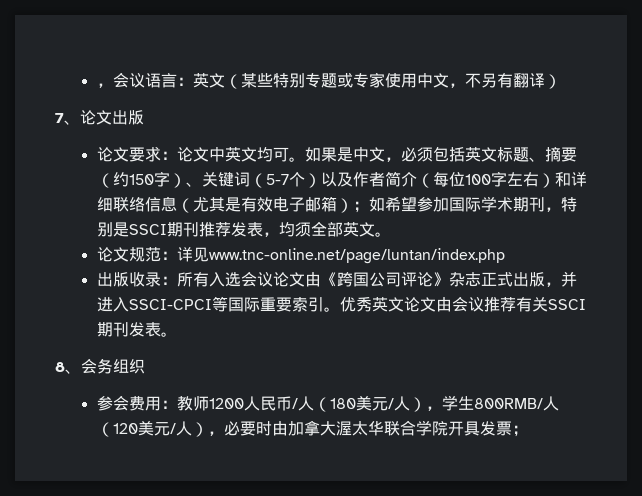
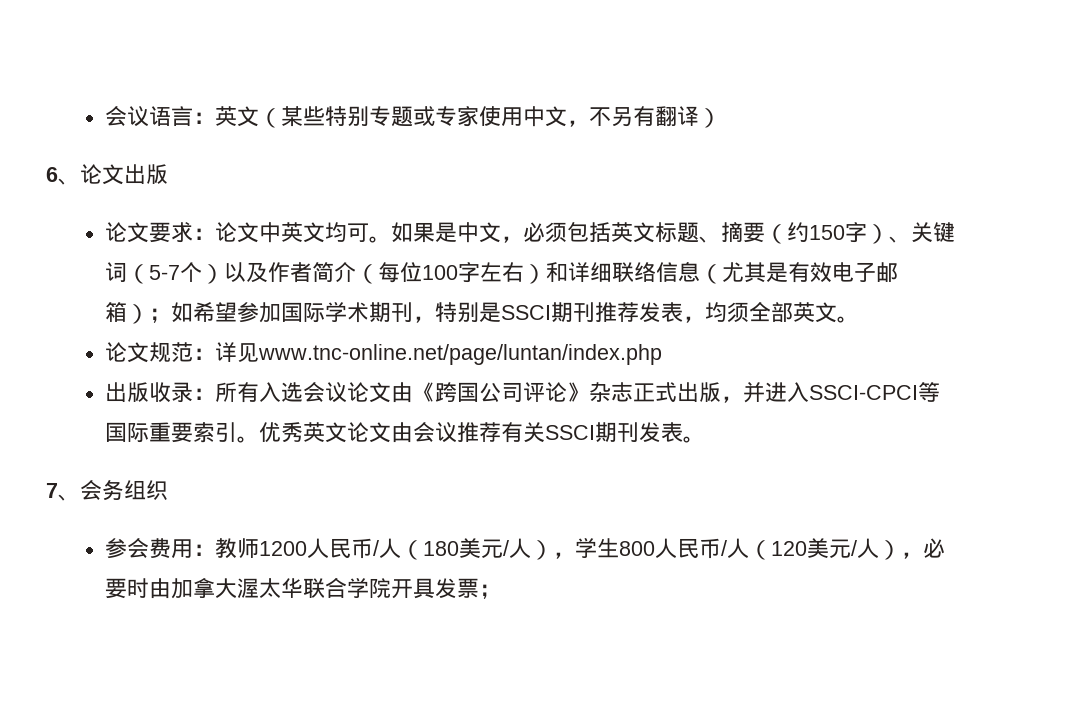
- ，会议语言：英文（某些特别专题或专家使用中文，不另有翻译）
+ 会议语言：英文（某些特别专题或专家使用中文，不另有翻译）
- 7、论文出版
+ 6、论文出版
- 8、会务组织
+ 7、会务组织
- 参会费用：教师1200人民币/人（180美元/人），学生800RMB/人（120美元/人），必要时由加拿大渥太华联合学院开具发票；
+ 参会费用：教师1200人民币/人（180美元/人），学生800人民币/人（120美元/人），必要时由加拿大渥太华联合学院开具发票；

